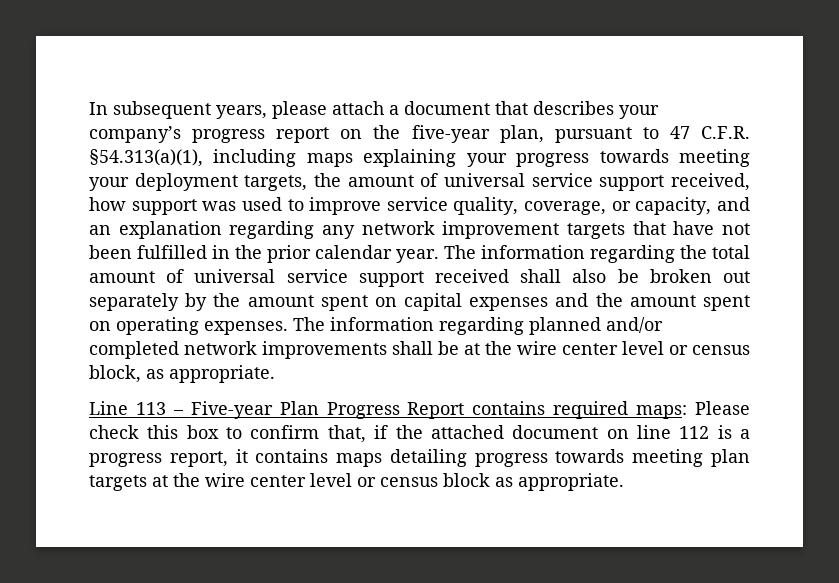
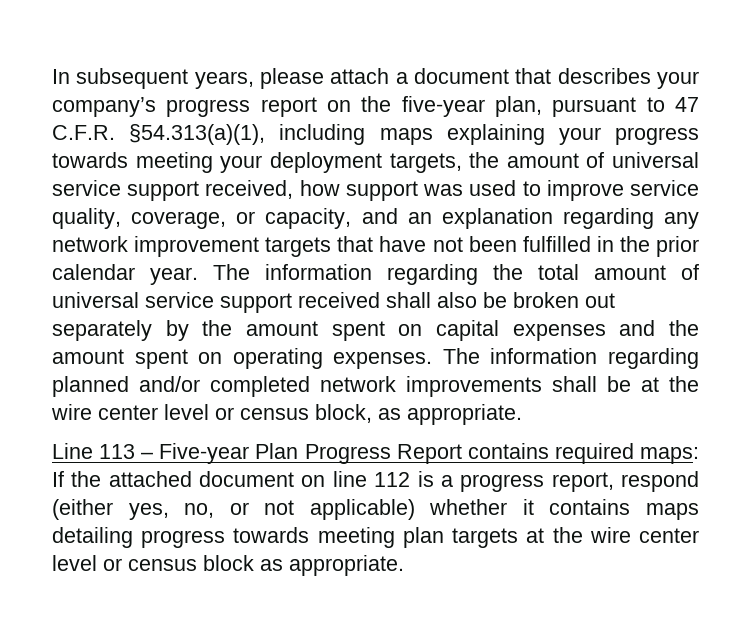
- Line 113 – Five-year Plan Progress Report contains required maps: Please check this box to confirm that, if the attached document on line 112 is a progress report, it contains maps detailing progress towards meeting plan targets at the wire center level or census block as appropriate.
+ Line 113 – Five-year Plan Progress Report contains required maps: If the attached document on line 112 is a progress report, respond (either yes, no, or not applicable) whether it contains maps detailing progress towards meeting plan targets at the wire center level or census block as appropriate.

